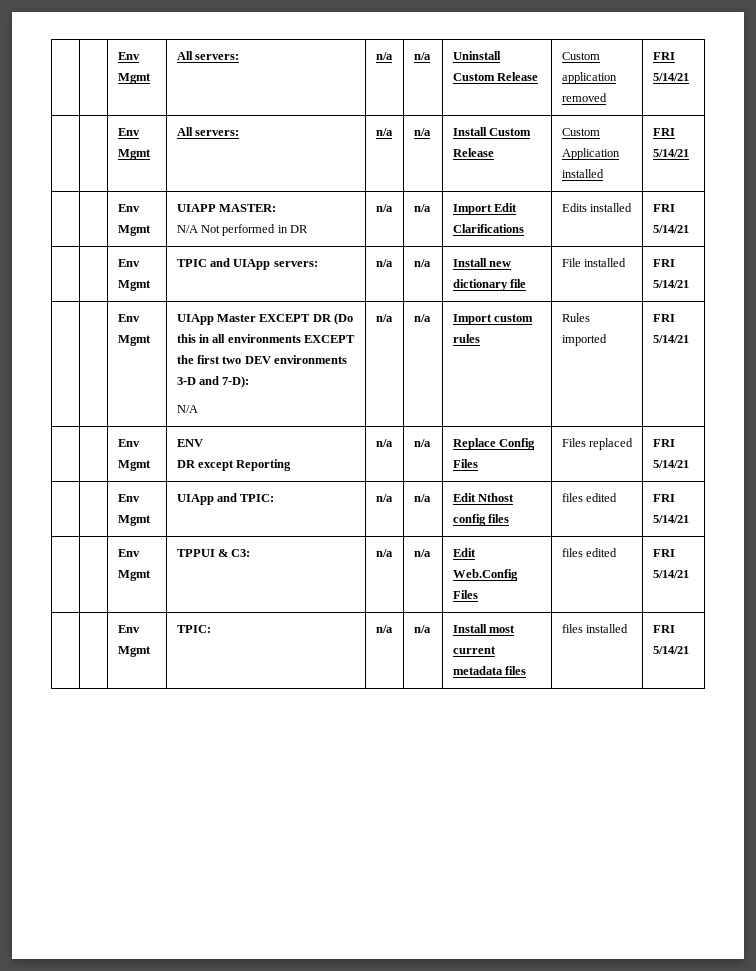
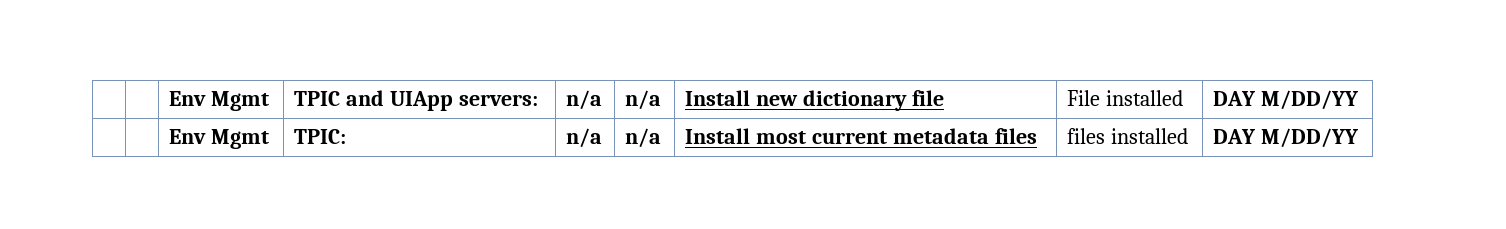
- | | Env Mgmt | All servers: | n/a | n/a | Uninstall Custom Release | Custom application removed | FRI 5/14/21
- | | Env Mgmt | All servers: | n/a | n/a | Install Custom Release | Custom Application installed | FRI 5/14/21
- | | Env Mgmt | UIAPP MASTER:
- N/A Not performed in DR | n/a | n/a | Import Edit Clarifications | Edits installed | FRI 5/14/21
- | | Env Mgmt | TPIC and UIApp servers: | n/a | n/a | Install new dictionary file | File installed | FRI 5/14/21
- | | Env Mgmt | UIApp Master EXCEPT DR (Do this in all environments EXCEPT the first two DEV environments 3-D and 7-D):
- N/A | n/a | n/a | Import custom rules | Rules imported | FRI 5/14/21
- | | Env Mgmt | ENV
- DR except Reporting | n/a | n/a | Replace Config Files | Files replaced | FRI 5/14/21
- | | Env Mgmt | UIApp and TPIC: | n/a | n/a | Edit Nthost config files | files edited | FRI 5/14/21
- | | Env Mgmt | TPPUI & C3: | n/a | n/a | Edit Web.Config Files | files edited | FRI 5/14/21
+ | | Env Mgmt | TPIC and UIApp servers: | n/a | n/a | Install new dictionary file | File installed | DAY M/DD/YY
- | | Env Mgmt | TPIC: | n/a | n/a | Install most current metadata files | files installed | FRI 5/14/21
+ | | Env Mgmt | TPIC: | n/a | n/a | Install most current metadata files | files installed | DAY M/DD/YY

